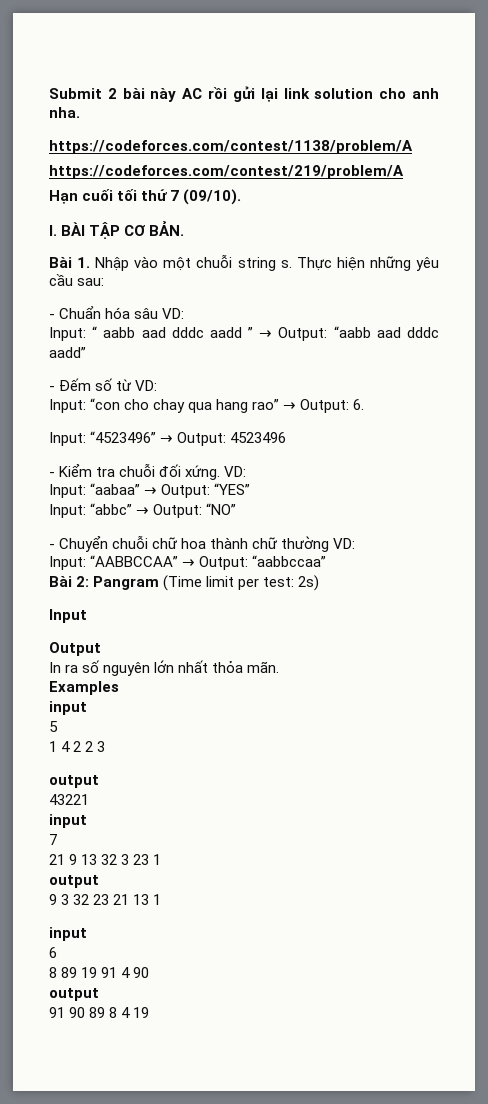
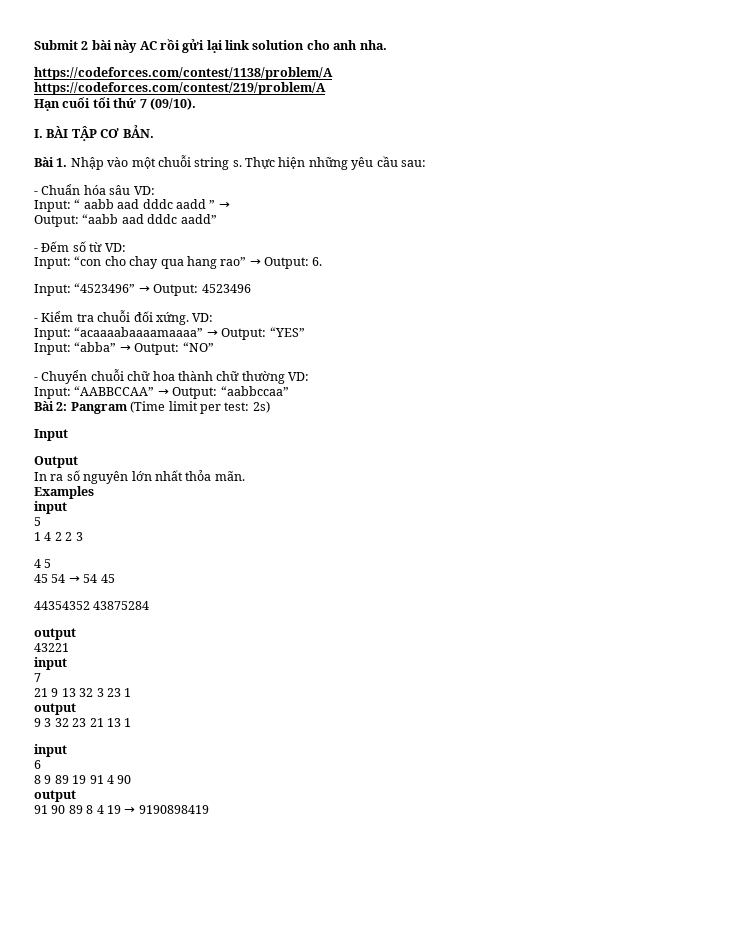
- Input: “ aabb aad dddc aadd ” → Output: “aabb aad dddc aadd”
+ Input: “ aabb aad dddc aadd ” →
+ Output: “aabb aad dddc aadd”
- Input: “aabaa” → Output: “YES”
+ Input: “acaaaabaaaamaaaa” → Output: “YES”
- Input: “abbc” → Output: “NO”
+ Input: “abba” → Output: “NO”
+ 4 5
+ 45 54 → 54 45
+ 44354352 43875284
- 8 89 19 91 4 90
+ 8 9 89 19 91 4 90
- 91 90 89 8 4 19
+ 91 90 89 8 4 19 → 9190898419

